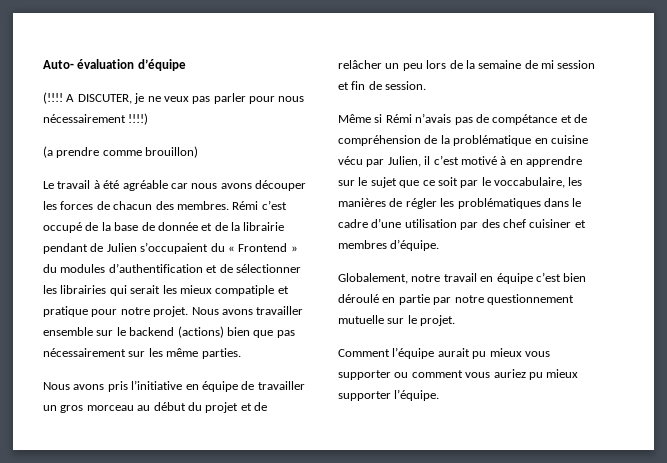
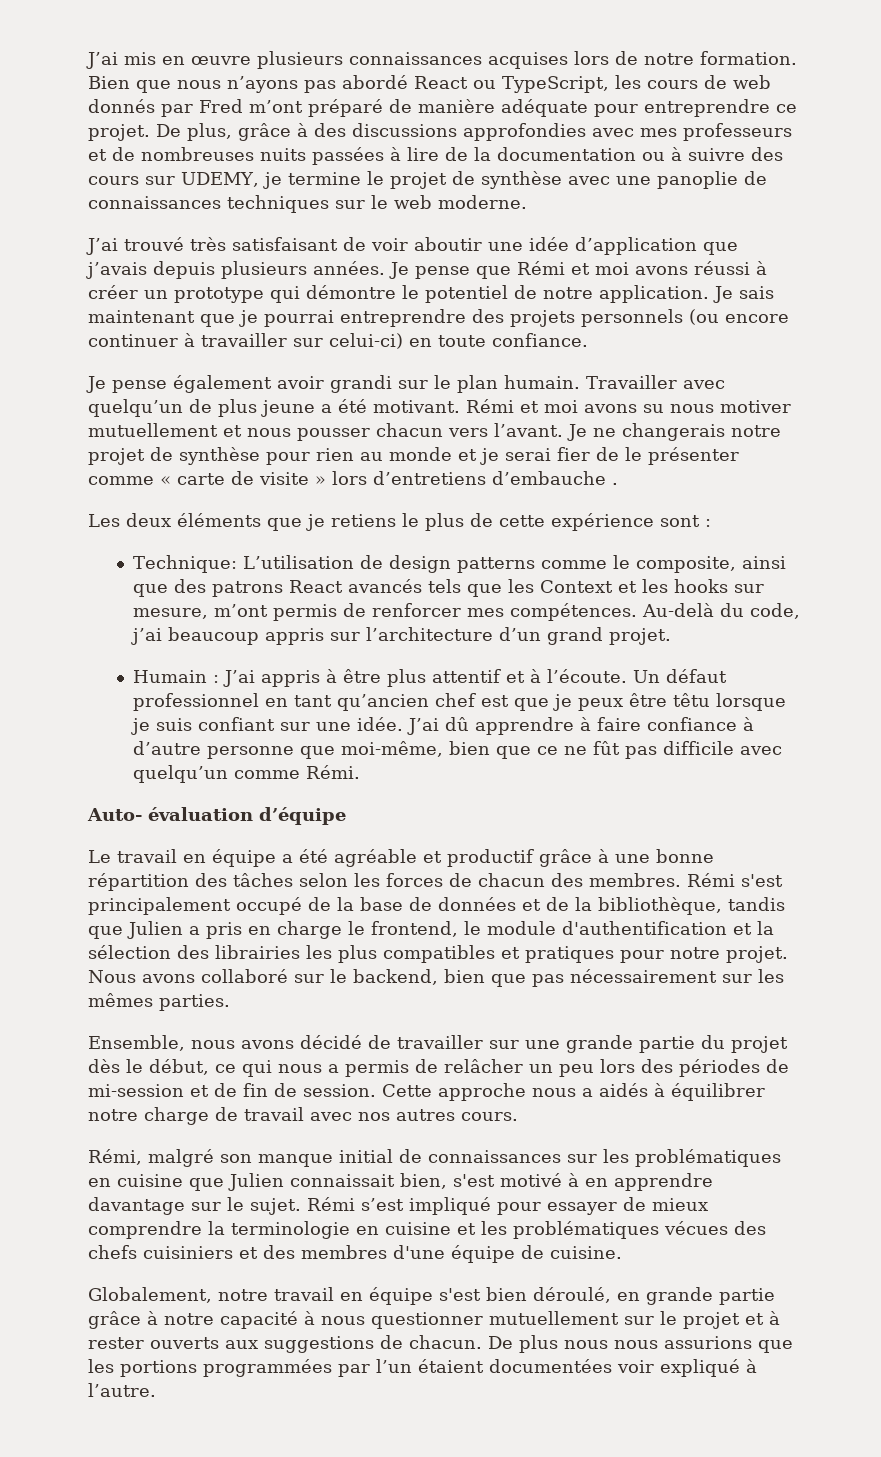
+ J’ai mis en œuvre plusieurs connaissances acquises lors de notre formation. Bien que nous n’ayons pas abordé React ou TypeScript, les cours de web donnés par Fred m’ont préparé de manière adéquate pour entreprendre ce projet. De plus, grâce à des discussions approfondies avec mes professeurs et de nombreuses nuits passées à lire de la documentation ou à suivre des cours sur UDEMY, je termine le projet de synthèse avec une panoplie de connaissances techniques sur le web moderne.
+ J’ai trouvé très satisfaisant de voir aboutir une idée d’application que j’avais depuis plusieurs années. Je pense que Rémi et moi avons réussi à créer un prototype qui démontre le potentiel de notre application. Je sais maintenant que je pourrai entreprendre des projets personnels (ou encore continuer à travailler sur celui-ci) en toute confiance.
+ Je pense également avoir grandi sur le plan humain. Travailler avec quelqu’un de plus jeune a été motivant. Rémi et moi avons su nous motiver mutuellement et nous pousser chacun vers l’avant. Je ne changerais notre projet de synthèse pour rien au monde et je serai fier de le présenter comme « carte de visite » lors d’entretiens d’embauche .
+ Les deux éléments que je retiens le plus de cette expérience sont :
+ Technique: L’utilisation de design patterns comme le composite, ainsi que des patrons React avancés tels que les Context et les hooks sur mesure, m’ont permis de renforcer mes compétences. Au-delà du code, j’ai beaucoup appris sur l’architecture d’un grand projet.
+ Humain : J’ai appris à être plus attentif et à l’écoute. Un défaut professionnel en tant qu’ancien chef est que je peux être têtu lorsque je suis confiant sur une idée. J’ai dû apprendre à faire confiance à d’autre personne que moi-même, bien que ce ne fût pas difficile avec quelqu’un comme Rémi.
  Auto- évaluation d’équipe
- (!!!! A DISCUTER, je ne veux pas parler pour nous nécessairement !!!!)
- (a prendre comme brouillon)
- Le travail à été agréable car nous avons découper les forces de chacun des membres.
+ Le travail en équipe a été agréable et productif grâce à une bonne répartition des tâches selon les forces de chacun des membres.
- Rémi c’est occupé de la base de donnée et de la librairie pendant de Julien s’occupaient du « Frontend » du modules d’authentification et de sélectionner les librairies qui serait les mieux compatiple et pratique pour notre projet.
+ Rémi s'est principalement occupé de la base de données et de la bibliothèque, tandis que Julien a pris en charge le frontend, le module d'authentification et la sélection des librairies les plus compatibles et pratiques pour notre projet.
- Nous avons travailler ensemble sur le backend (actions) bien que pas nécessairement sur les même parties.
+ Nous avons collaboré sur le backend, bien que pas nécessairement sur les mêmes parties.
- Nous avons pris l’initiative en équipe de travailler un gros morceau au début du projet et de relâcher un peu lors de la semaine de mi session et fin de session.
- Même si Rémi n’avais pas de compétance et de compréhension de la problématique en cuisine vécu par Julien, il c’est motivé à en apprendre sur le sujet que ce soit par le voccabulaire, les manières de régler les problématiques dans le cadre d’une utilisation par des chef cuisiner et membres d’équipe.
+ Ensemble, nous avons décidé de travailler sur une grande partie du projet dès le début, ce qui nous a permis de relâcher un peu lors des périodes de mi-session et de fin de session. Cette approche nous a aidés à équilibrer notre charge de travail avec nos autres cours.
+ Rémi, malgré son manque initial de connaissances sur les problématiques en cuisine que Julien connaissait bien, s'est motivé à en apprendre davantage sur le sujet. Rémi s’est impliqué pour essayer de mieux comprendre la terminologie en cuisine et les problématiques vécues des chefs cuisiniers et des membres d'une équipe de cuisine.
- Globalement, notre travail en équipe c’est bien déroulé en partie par notre questionnement mutuelle sur le projet.
- Comment l’équipe aurait pu mieux vous supporter ou comment vous auriez pu mieux supporter l’équipe.
+ Globalement, notre travail en équipe s'est bien déroulé, en grande partie grâce à notre capacité à nous questionner mutuellement sur le projet et à rester ouverts aux suggestions de chacun. De plus nous nous assurions que les portions programmées par l’un étaient documentées voir expliqué à l’autre.

